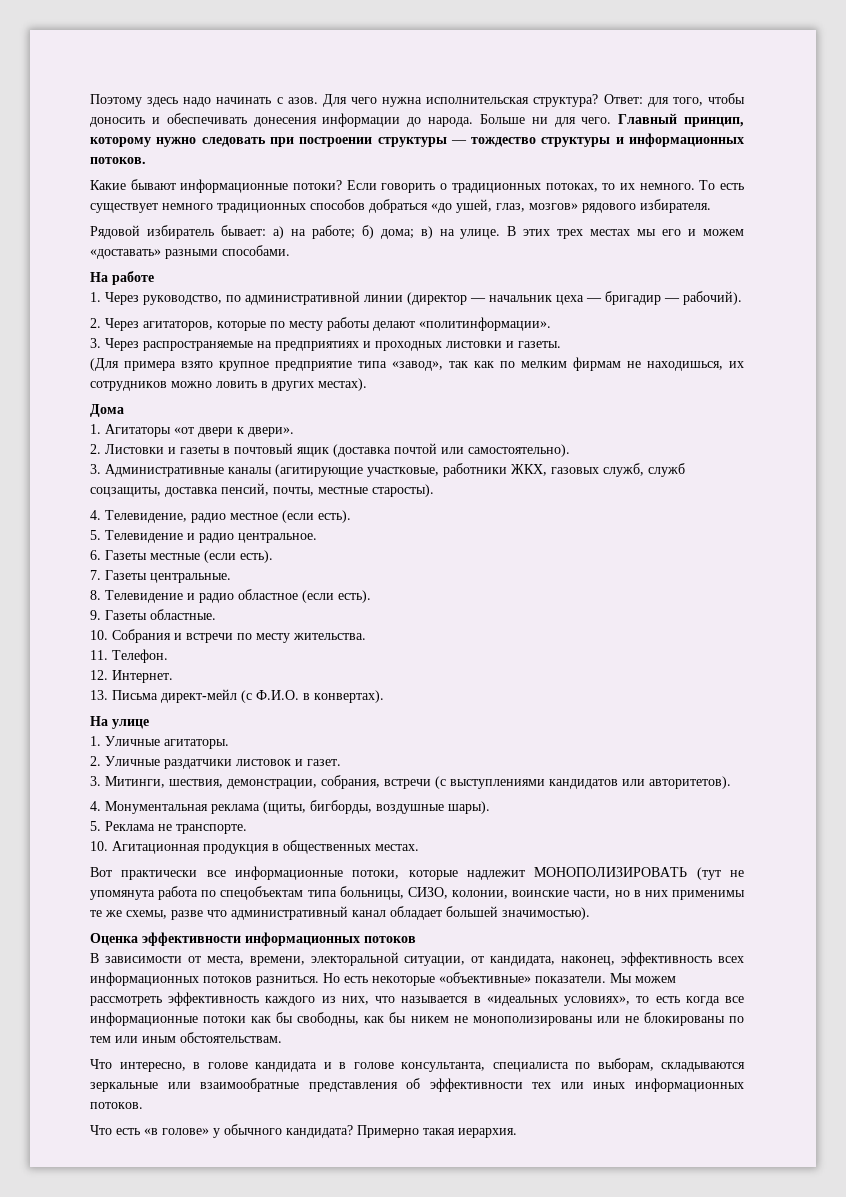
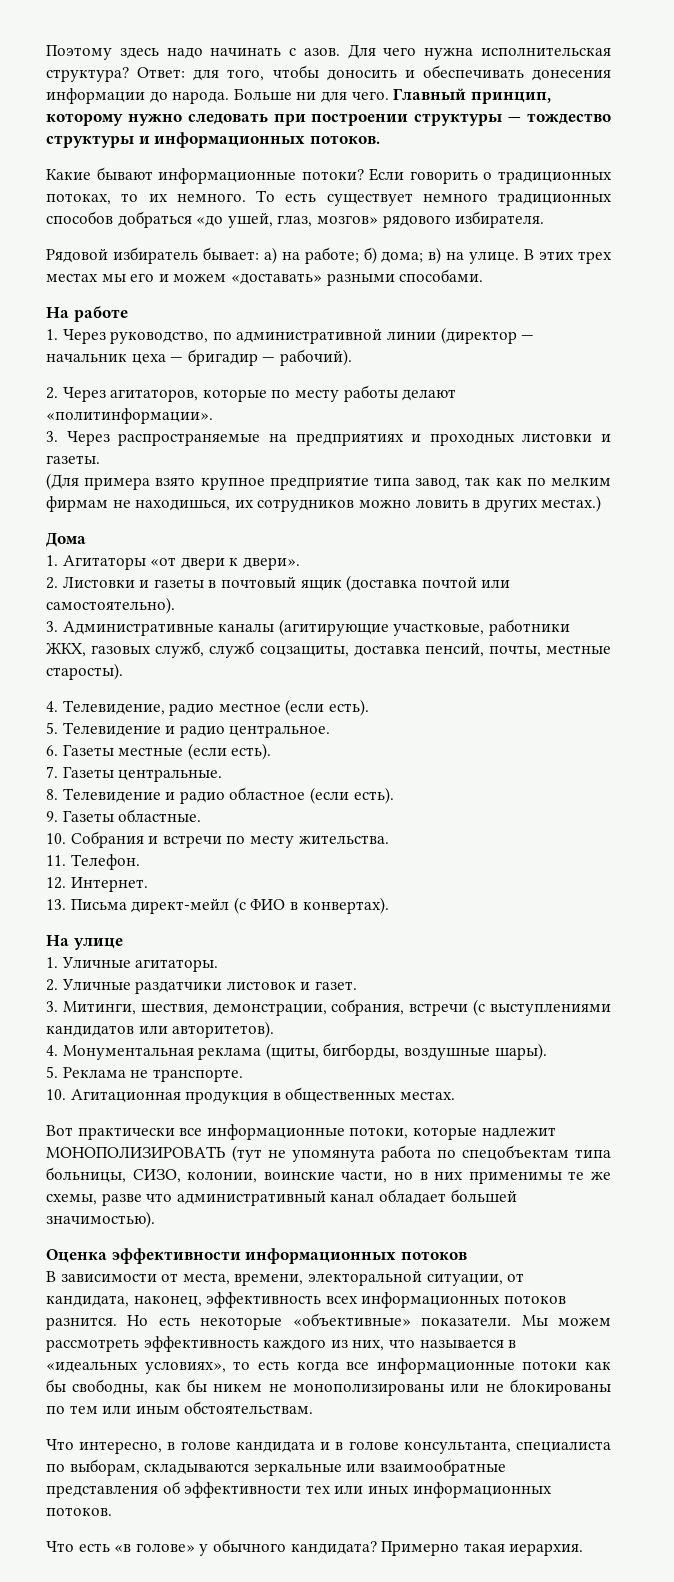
- (Для примера взято крупное предприятие типа «завод», так как по мелким фирмам не находишься, их сотрудников можно ловить в других местах).
+ (Для примера взято крупное предприятие типа завод, так как по мелким фирмам не находишься, их сотрудников можно ловить в других местах.)
- 13. Письма директ-мейл (с Ф.И.О. в конвертах).
+ 13. Письма директ-мейл (с ФИО в конвертах).
- В зависимости от места, времени, электоральной ситуации, от кандидата, наконец, эффективность всех информационных потоков разниться.
+ В зависимости от места, времени, электоральной ситуации, от кандидата, наконец, эффективность всех информационных потоков разнится.

